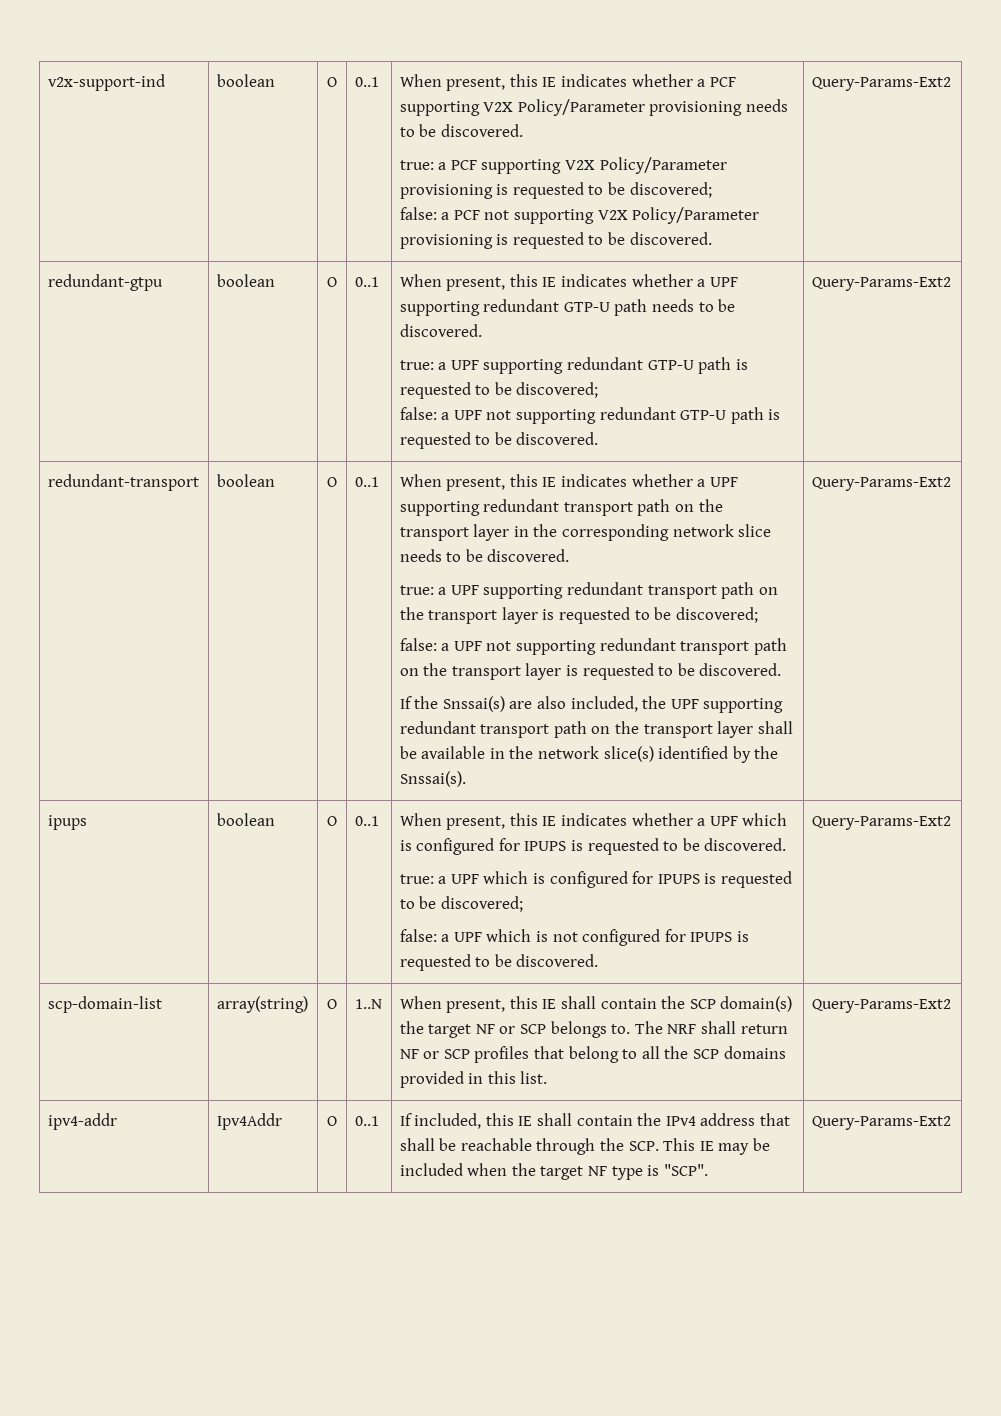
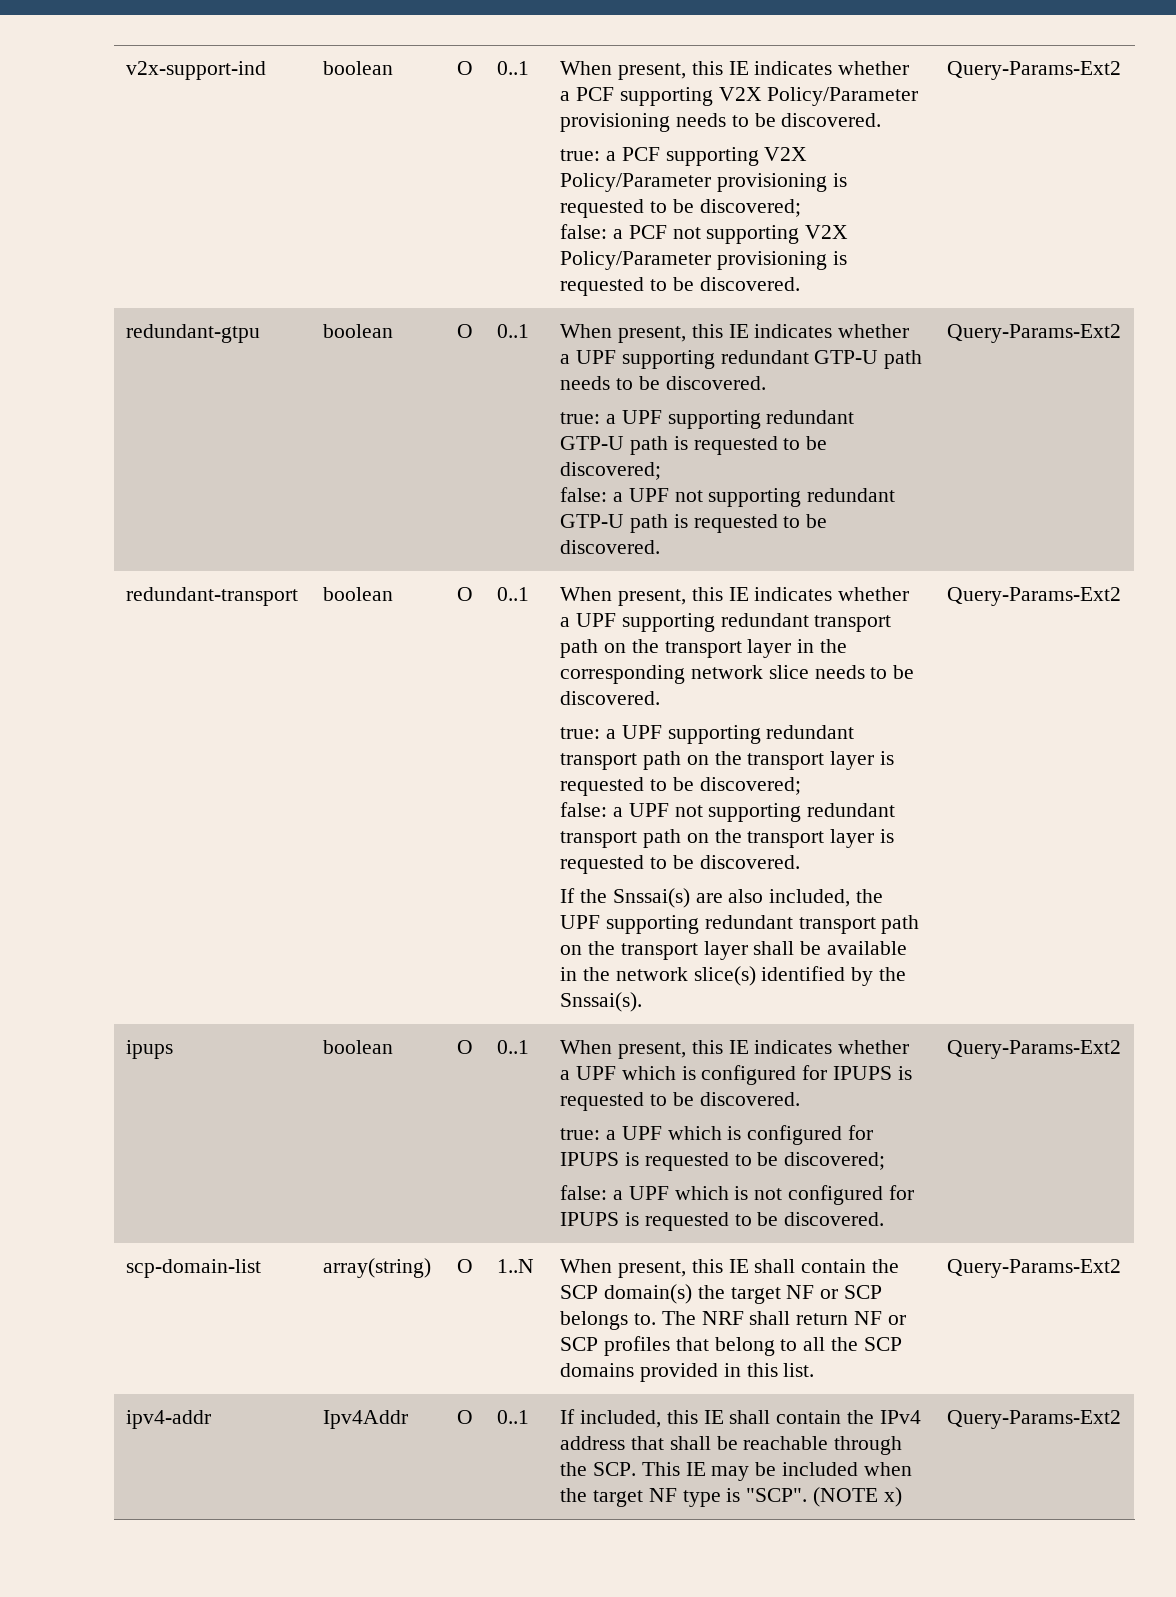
- ipv4-addr | Ipv4Addr | O | 0..1 | If included, this IE shall contain the IPv4 address that shall be reachable through the SCP. This IE may be included when the target NF type is "SCP". | Query-Params-Ext2
+ ipv4-addr | Ipv4Addr | O | 0..1 | If included, this IE shall contain the IPv4 address that shall be reachable through the SCP. This IE may be included when the target NF type is "SCP". (NOTE x) | Query-Params-Ext2

